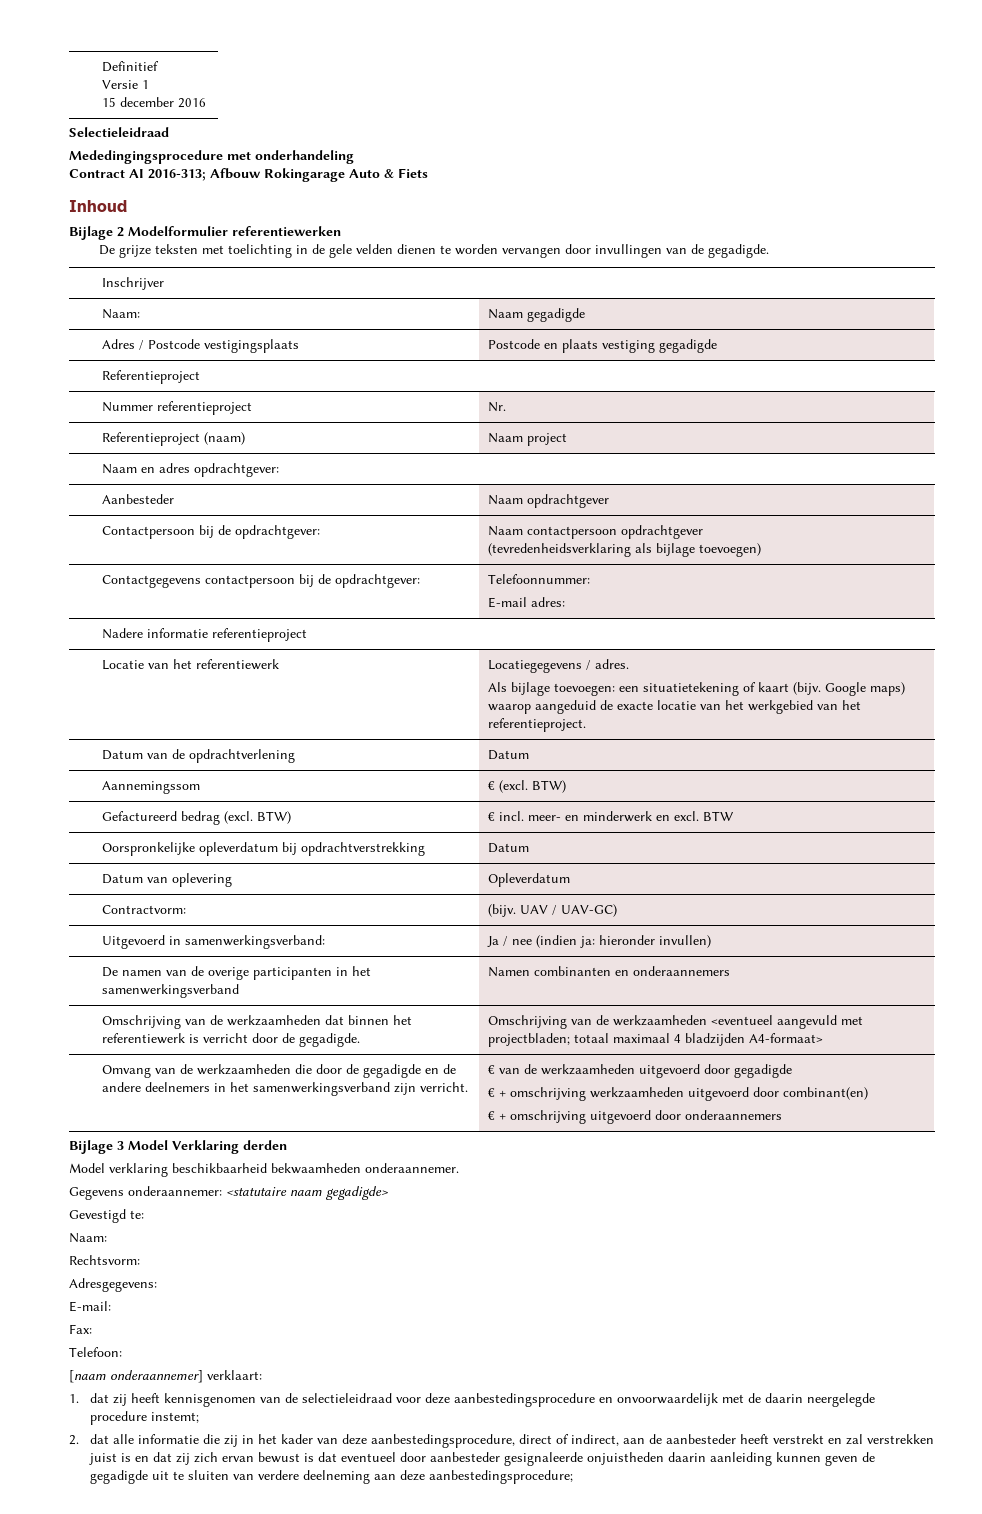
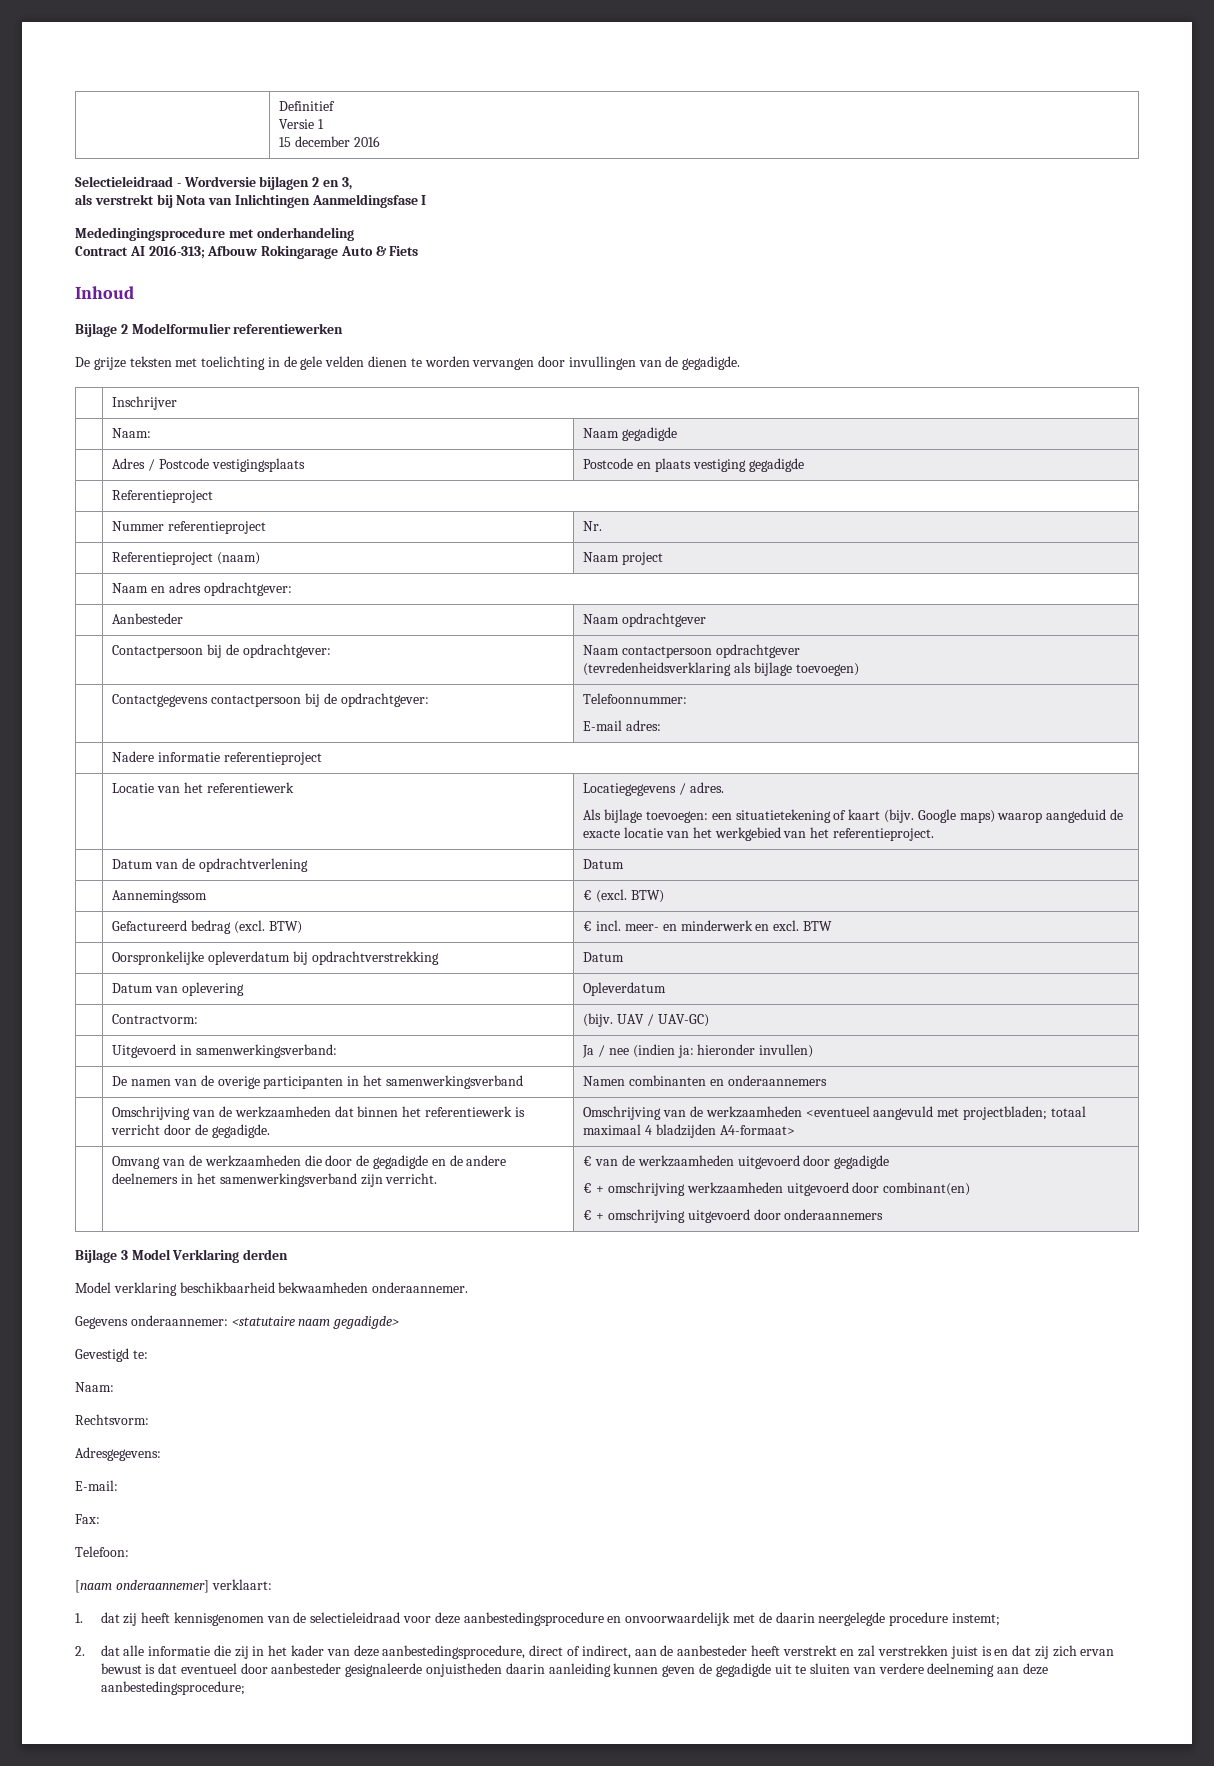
- Selectieleidraad
+ Selectieleidraad - Wordversie bijlagen 2 en 3,
+ als verstrekt bij Nota van Inlichtingen Aanmeldingsfase I

